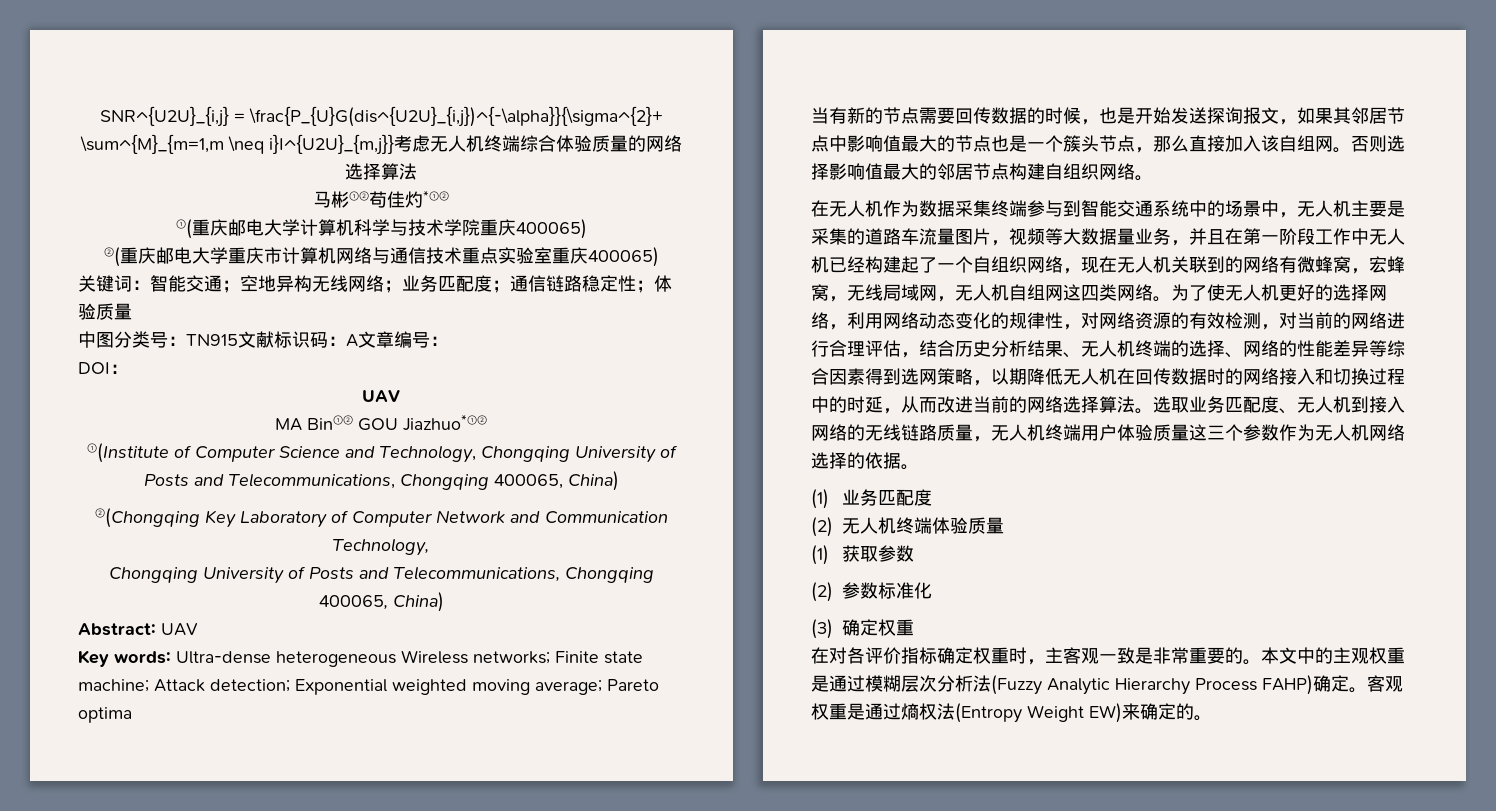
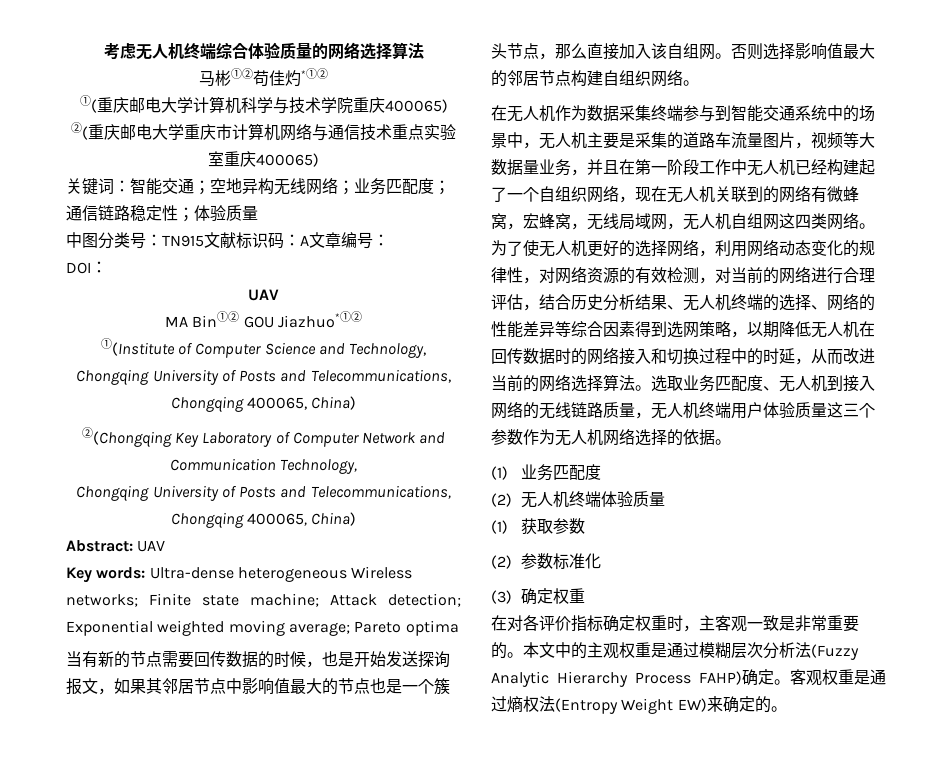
- SNR^{U2U}_{i,j} = \frac{P_{U}G(dis^{U2U}_{i,j})^{-\alpha}}{\sigma^{2}+ \sum^{M}_{m=1,m \neq i}I^{U2U}_{m,j}}考虑无人机终端综合体验质量的网络选择算法
+ 考虑无人机终端综合体验质量的网络选择算法

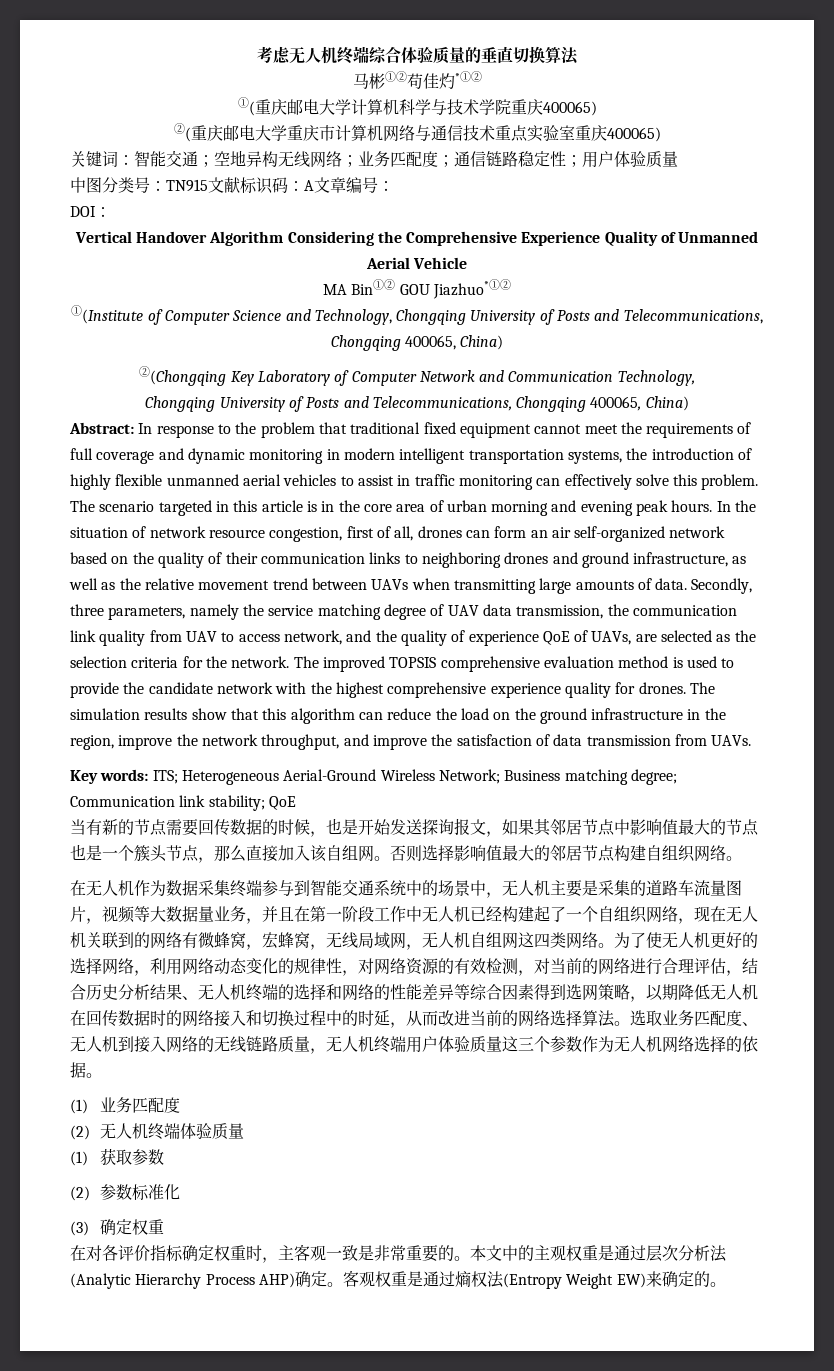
- 考虑无人机终端综合体验质量的网络选择算法
+ 考虑无人机终端综合体验质量的垂直切换算法
- 关键词：智能交通；空地异构无线网络；业务匹配度；通信链路稳定性；体验质量
+ 关键词：智能交通；空地异构无线网络；业务匹配度；通信链路稳定性；用户体验质量
  DOI：
- UAV
+ Vertical Handover Algorithm Considering the Comprehensive Experience Quality of Unmanned Aerial Vehicle
- Abstract: UAV
- Key words: Ultra-dense heterogeneous Wireless networks; Finite state machine; Attack detection; Exponential weighted moving average; Pareto optima
+ Abstract: In response to the problem that traditional fixed equipment cannot meet the requirements of full coverage and dynamic monitoring in modern intelligent transportation systems, the introduction of highly flexible unmanned aerial vehicles to assist in traffic monitoring can effectively solve this problem. The scenario targeted in this article is in the core area of urban morning and evening peak hours. In the situation of network resource congestion, first of all, drones can form an air self-organized network based on the quality of their communication links to neighboring drones and ground infrastructure, as well as the relative movement trend between UAVs when transmitting large amounts of data. Secondly, three parameters, namely the service matching degree of UAV data transmission, the communication link quality from UAV to access network, and the quality of experience QoE of UAVs, are selected as the selection criteria for the network. The improved TOPSIS comprehensive evaluation method is used to provide the candidate network with the highest comprehensive experience quality for drones. The simulation results show that this algorithm can reduce the load on the ground infrastructure in the region, improve the network throughput, and improve the satisfaction of data transmission from UAVs.
+ Key words: ITS; Heterogeneous Aerial-Ground Wireless Network; Business matching degree; Communication link stability; QoE
- 为了使无人机更好的选择网络，利用网络动态变化的规律性，对网络资源的有效检测，对当前的网络进行合理评估，结合历史分析结果、无人机终端的选择、网络的性能差异等综合因素得到选网策略，以期降低无人机在回传数据时的网络接入和切换过程中的时延，从而改进当前的网络选择算法。
+ 为了使无人机更好的选择网络，利用网络动态变化的规律性，对网络资源的有效检测，对当前的网络进行合理评估，结合历史分析结果、无人机终端的选择和网络的性能差异等综合因素得到选网策略，以期降低无人机在回传数据时的网络接入和切换过程中的时延，从而改进当前的网络选择算法。
- 本文中的主观权重是通过模糊层次分析法(Fuzzy Analytic Hierarchy Process FAHP)确定。
+ 本文中的主观权重是通过层次分析法(Analytic Hierarchy Process AHP)确定。

